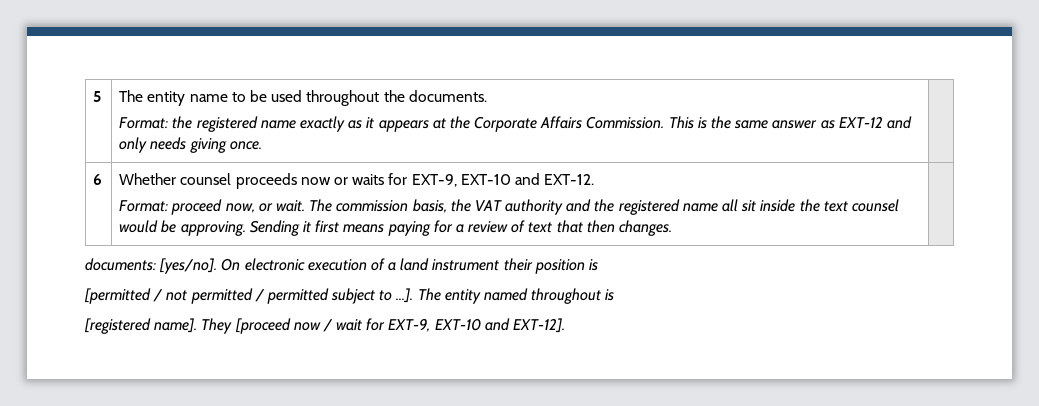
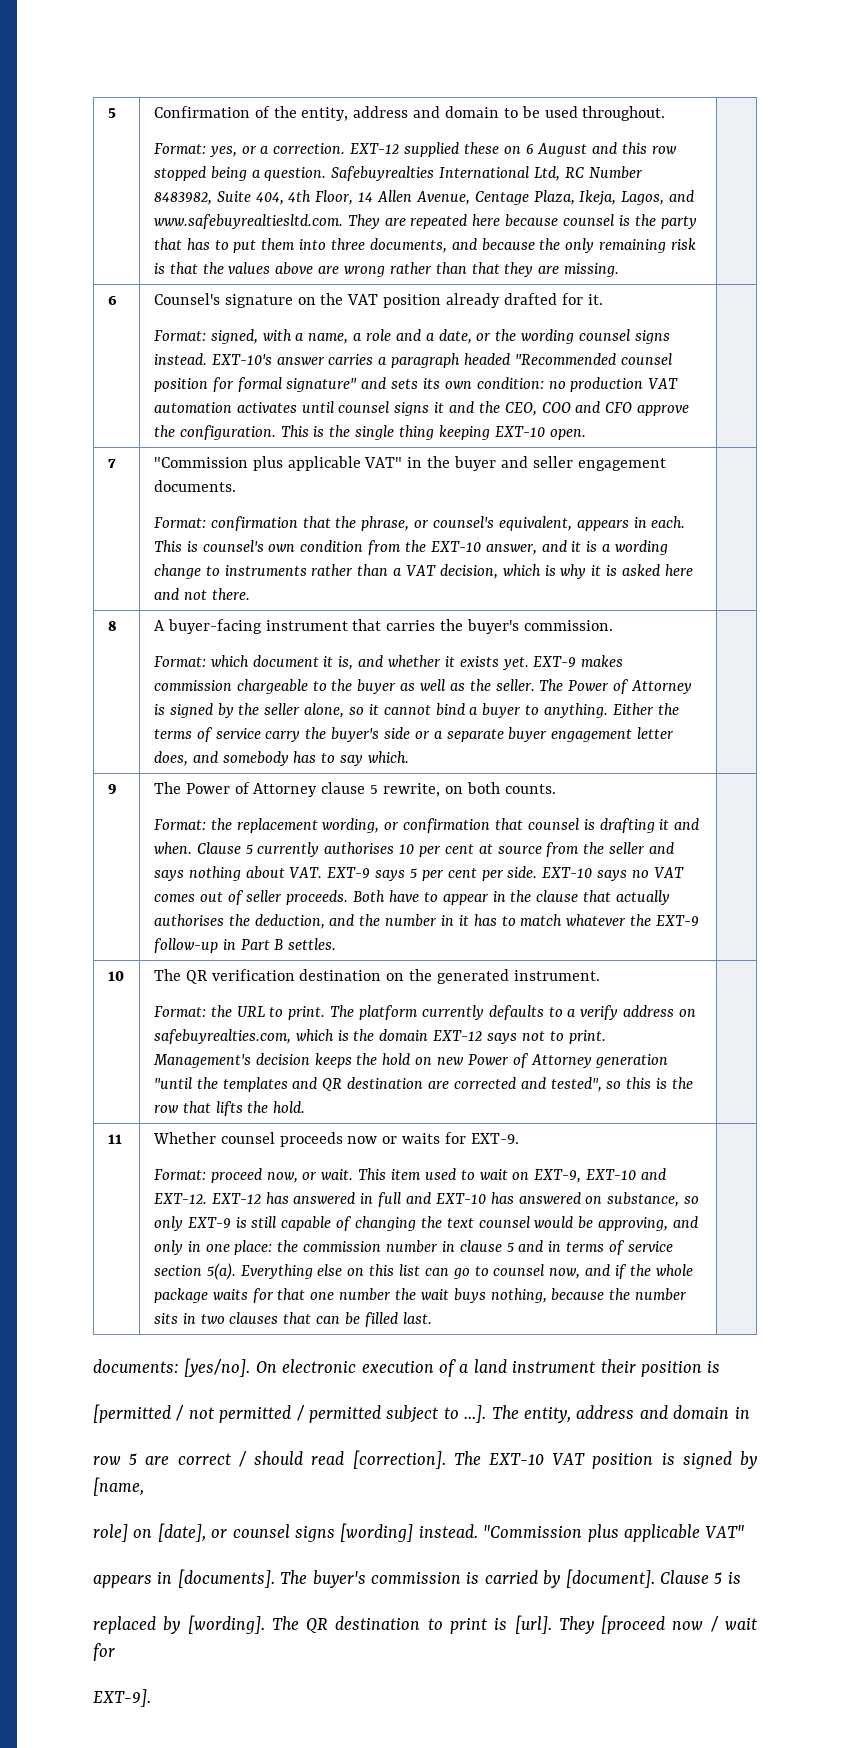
- The entity name to be used throughout the documents.
- Format: the registered name exactly as it appears at the Corporate Affairs Commission. This is the same answer as EXT-12 and only needs giving once. |
- 6
+ Confirmation of the entity, address and domain to be used throughout.
+ Format: yes, or a correction. EXT-12 supplied these on 6 August and this row stopped being a question. Safebuyrealties International Ltd, RC Number 8483982, Suite 404, 4th Floor, 14 Allen Avenue, Centage Plaza, Ikeja, Lagos, and www.safebuyrealtiesltd.com. They are repeated here because counsel is the party that has to put them into three documents, and because the only remaining risk is that the values above are wrong rather than that they are missing. |
+ 6 | Counsel's signature on the VAT position already drafted for it.
+ Format: signed, with a name, a role and a date, or the wording counsel signs instead. EXT-10's answer carries a paragraph headed "Recommended counsel position for formal signature" and sets its own condition: no production VAT automation activates until counsel signs it and the CEO, COO and CFO approve the configuration. This is the single thing keeping EXT-10 open. |
+ 7 | "Commission plus applicable VAT" in the buyer and seller engagement documents.
+ Format: confirmation that the phrase, or counsel's equivalent, appears in each. This is counsel's own condition from the EXT-10 answer, and it is a wording change to instruments rather than a VAT decision, which is why it is asked here and not there. |
+ 8 | A buyer-facing instrument that carries the buyer's commission.
+ Format: which document it is, and whether it exists yet. EXT-9 makes commission chargeable to the buyer as well as the seller. The Power of Attorney is signed by the seller alone, so it cannot bind a buyer to anything. Either the terms of service carry the buyer's side or a separate buyer engagement letter does, and somebody has to say which. |
+ 9 | The Power of Attorney clause 5 rewrite, on both counts.
+ Format: the replacement wording, or confirmation that counsel is drafting it and when. Clause 5 currently authorises 10 per cent at source from the seller and says nothing about VAT. EXT-9 says 5 per cent per side. EXT-10 says no VAT comes out of seller proceeds. Both have to appear in the clause that actually authorises the deduction, and the number in it has to match whatever the EXT-9 follow-up in Part B settles. |
+ 10 | The QR verification destination on the generated instrument.
+ Format: the URL to print. The platform currently defaults to a verify address on safebuyrealties.com, which is the domain EXT-12 says not to print. Management's decision keeps the hold on new Power of Attorney generation "until the templates and QR destination are corrected and tested", so this is the row that lifts the hold. |
+ 11
- Whether counsel proceeds now or waits for EXT-9, EXT-10 and EXT-12.
+ Whether counsel proceeds now or waits for EXT-9.
- The commission basis, the VAT authority and the registered name all sit inside the text counsel would be approving. Sending it first means paying for a review of text that then changes.
+ This item used to wait on EXT-9, EXT-10 and EXT-12. EXT-12 has answered in full and EXT-10 has answered on substance, so only EXT-9 is still capable of changing the text counsel would be approving, and only in one place: the commission number in clause 5 and in terms of service section 5(a). Everything else on this list can go to counsel now, and if the whole package waits for that one number the wait buys nothing, because the number sits in two clauses that can be filled last.
- [permitted / not permitted / permitted subject to ...]. The entity named throughout is
- [registered name].
+ [permitted / not permitted / permitted subject to ...]. The entity, address and domain in
+ row 5 are correct / should read [correction]. The EXT-10 VAT position is signed by [name,
+ role] on [date], or counsel signs [wording] instead. "Commission plus applicable VAT"
+ appears in [documents]. The buyer's commission is carried by [document]. Clause 5 is
+ replaced by [wording]. The QR destination to print is [url].
- They [proceed now / wait for EXT-9, EXT-10 and EXT-12].
+ They [proceed now / wait for
+ EXT-9].

